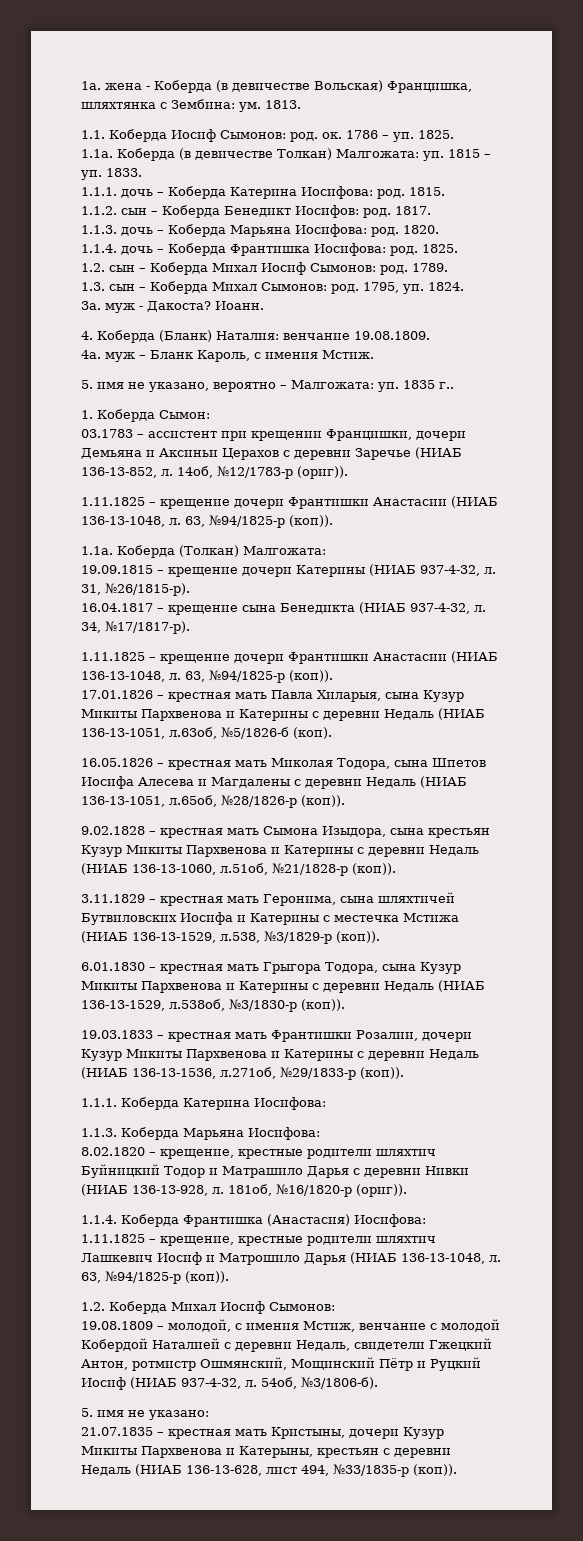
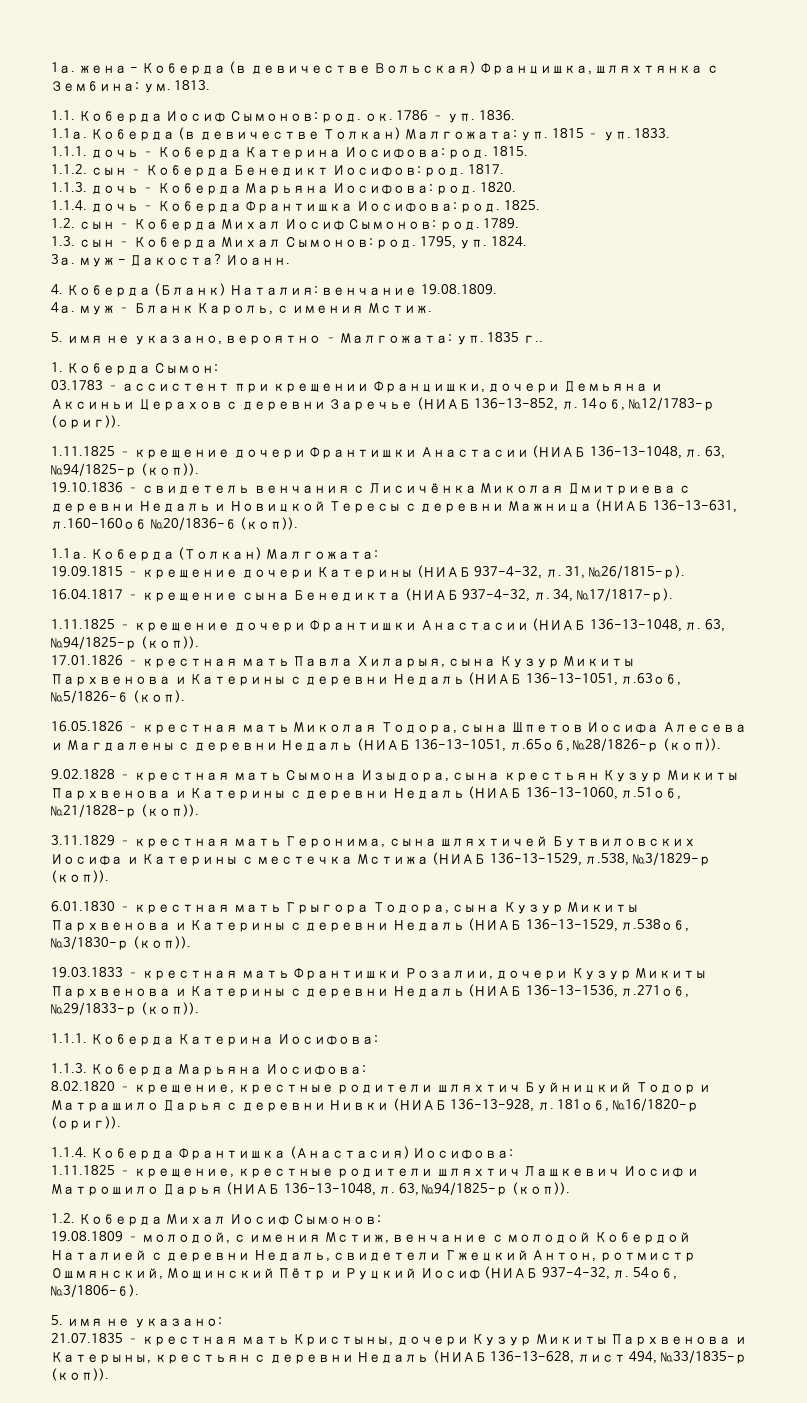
- 1786 – уп. 1825.
+ 1786 – уп. 1836.
+ 19.10.1836 – свидетель венчания с Лисичёнка Миколая Дмитриева с деревни Недаль и Новицкой Тересы с деревни Мажница (НИАБ 136-13-631, л.160-160об №20/1836-б (коп)).

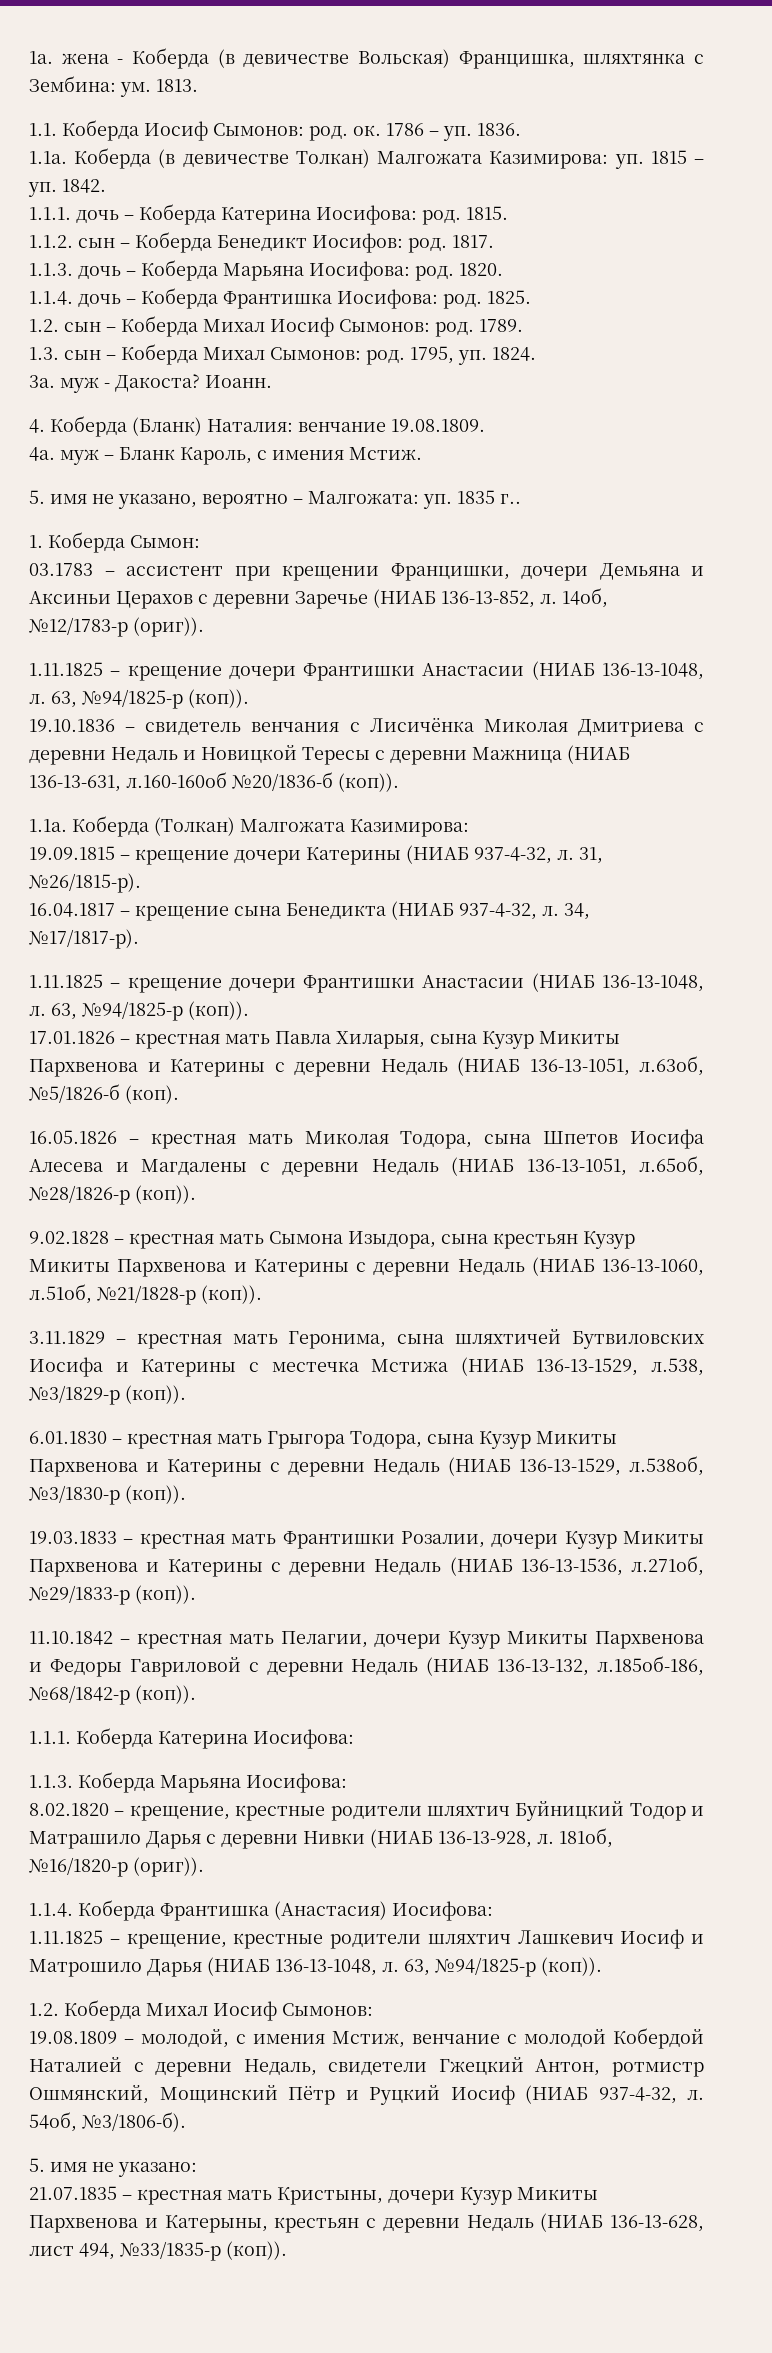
- 1.1а. Коберда (в девичестве Толкан) Малгожата: уп.
+ 1.1а. Коберда (в девичестве Толкан) Малгожата Казимирова: уп.
- 1833.
+ 1842.
- 1.1а. Коберда (Толкан) Малгожата:
+ 1.1а. Коберда (Толкан) Малгожата Казимирова:
+ 11.10.1842 – крестная мать Пелагии, дочери Кузур Микиты Пархвенова и Федоры Гавриловой с деревни Недаль (НИАБ 136-13-132, л.185об-186, №68/1842-р (коп)).

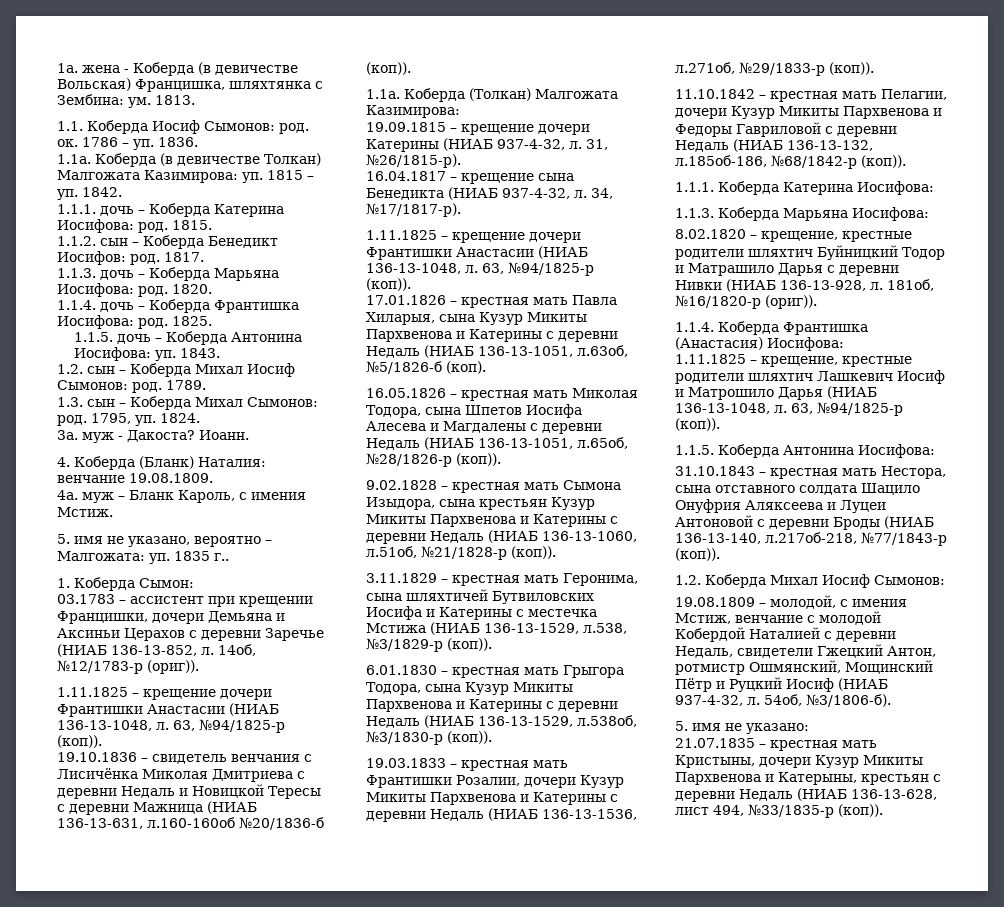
+ 1.1.5. дочь – Коберда Антонина Иосифова: уп. 1843.
+ 1.1.5. Коберда Антонина Иосифова:
+ 31.10.1843 – крестная мать Нестора, сына отставного солдата Шацило Онуфрия Аляксеева и Луцеи Антоновой с деревни Броды (НИАБ 136-13-140, л.217об-218, №77/1843-р (коп)).

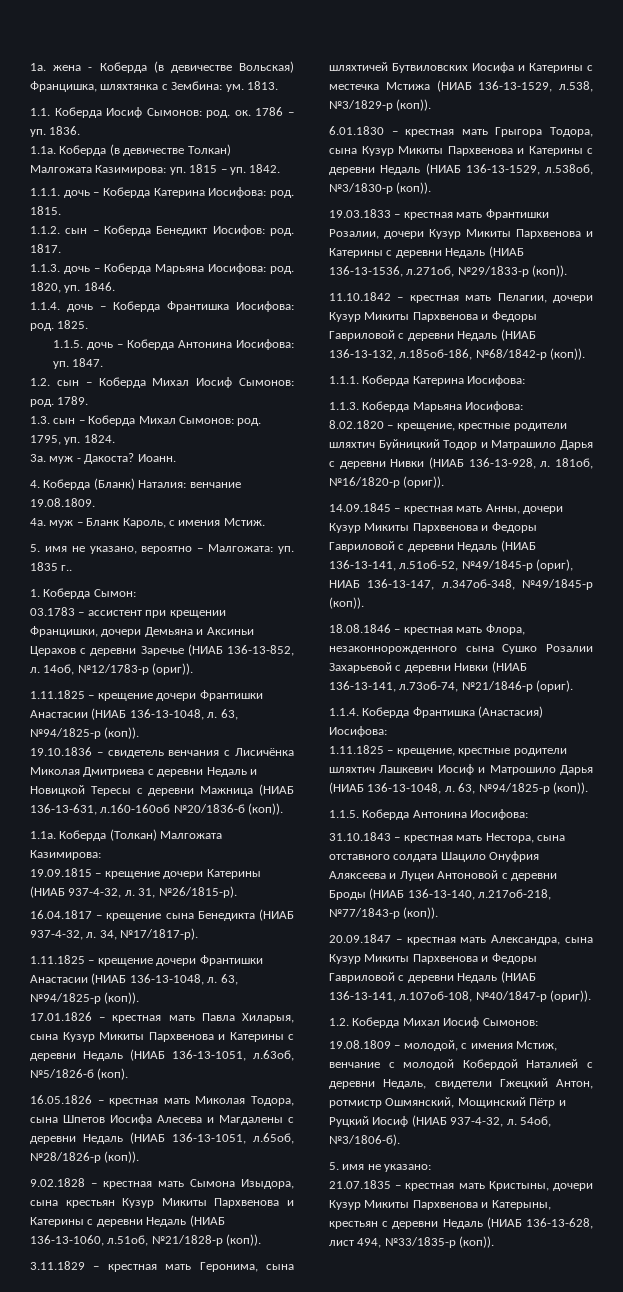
- 1820.
+ 1820, уп. 1846.
- 1843.
+ 1847.
+ 14.09.1845 – крестная мать Анны, дочери Кузур Микиты Пархвенова и Федоры Гавриловой с деревни Недаль (НИАБ 136-13-141, л.51об-52, №49/1845-р (ориг), НИАБ 136-13-147, л.347об-348, №49/1845-р (коп)).
+ 18.08.1846 – крестная мать Флора, незаконнорожденного сына Сушко Розалии Захарьевой с деревни Нивки (НИАБ 136-13-141, л.73об-74, №21/1846-р (ориг).
+ 20.09.1847 – крестная мать Александра, сына Кузур Микиты Пархвенова и Федоры Гавриловой с деревни Недаль (НИАБ 136-13-141, л.107об-108, №40/1847-р (ориг)).

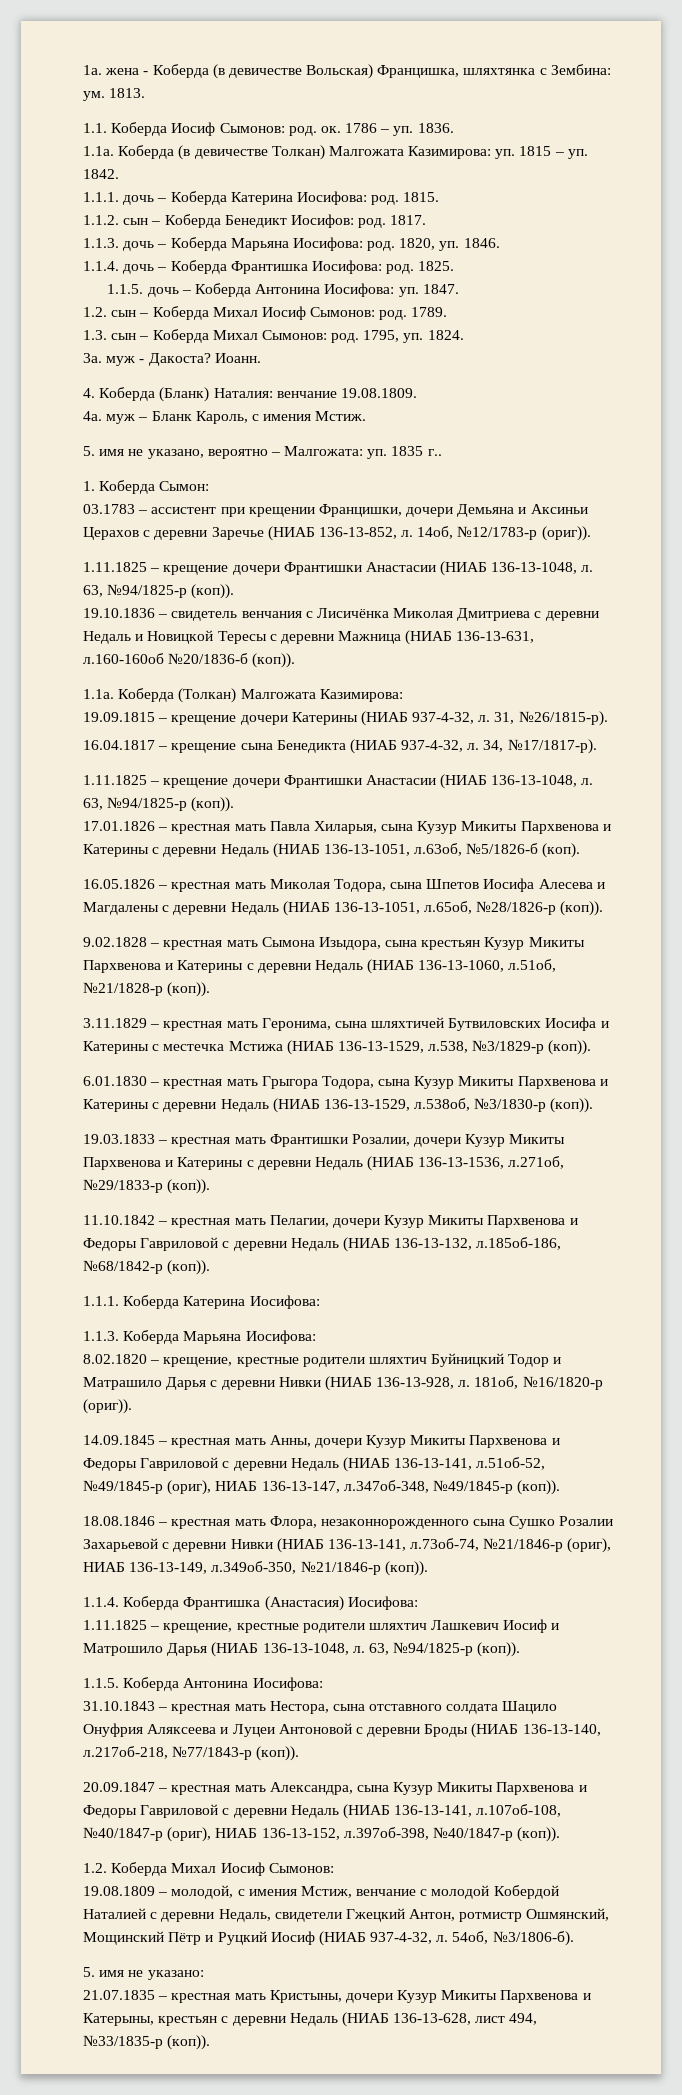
- 18.08.1846 – крестная мать Флора, незаконнорожденного сына Сушко Розалии Захарьевой с деревни Нивки (НИАБ 136-13-141, л.73об-74, №21/1846-р (ориг).
+ 18.08.1846 – крестная мать Флора, незаконнорожденного сына Сушко Розалии Захарьевой с деревни Нивки (НИАБ 136-13-141, л.73об-74, №21/1846-р (ориг), НИАБ 136-13-149, л.349об-350, №21/1846-р (коп)).
- 20.09.1847 – крестная мать Александра, сына Кузур Микиты Пархвенова и Федоры Гавриловой с деревни Недаль (НИАБ 136-13-141, л.107об-108, №40/1847-р (ориг)).
+ 20.09.1847 – крестная мать Александра, сына Кузур Микиты Пархвенова и Федоры Гавриловой с деревни Недаль (НИАБ 136-13-141, л.107об-108, №40/1847-р (ориг), НИАБ 136-13-152, л.397об-398, №40/1847-р (коп)).

